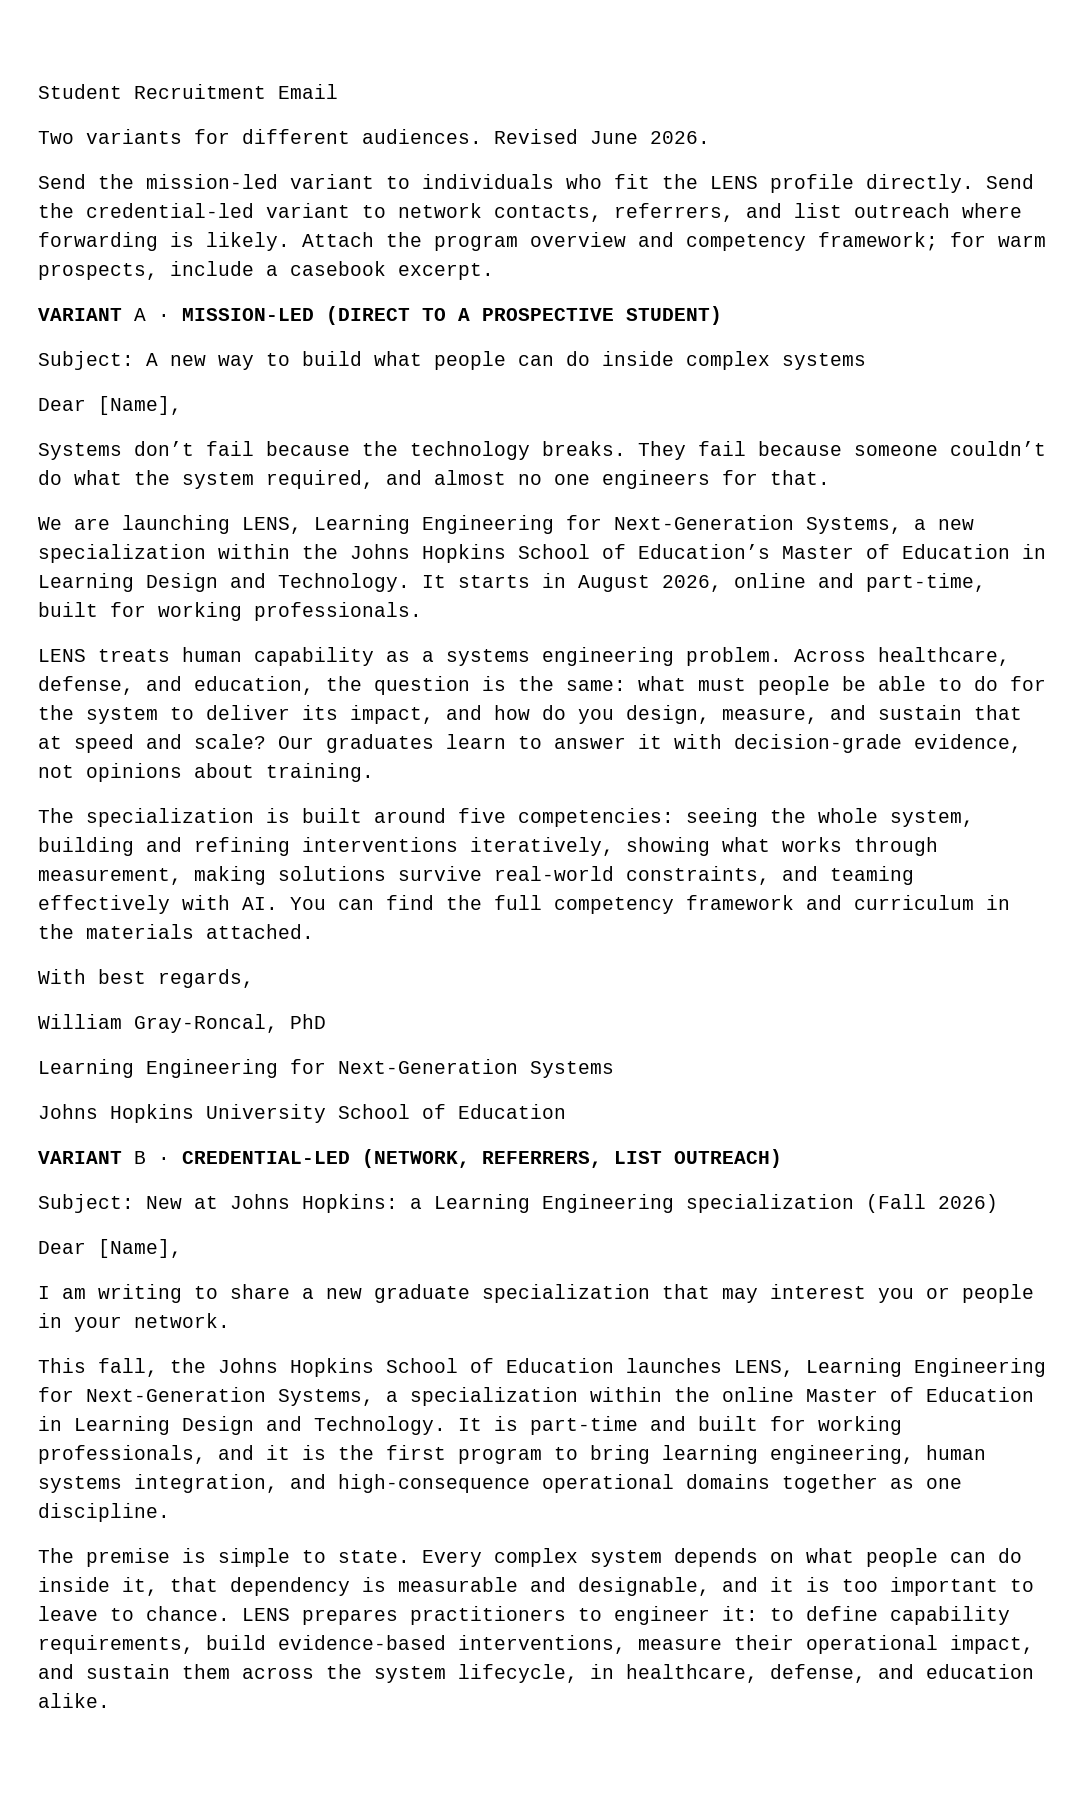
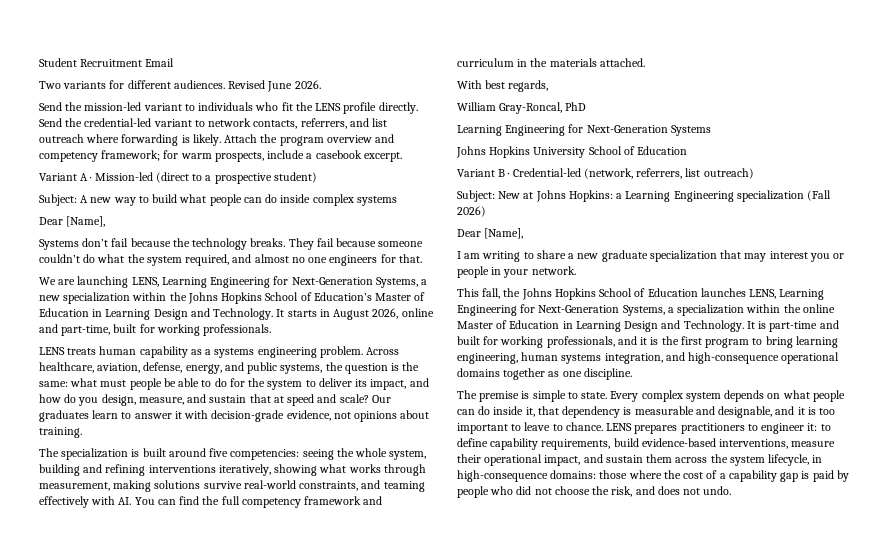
- VARIANT A · MISSION-LED (DIRECT TO A PROSPECTIVE STUDENT)
+ Variant A · Mission-led (direct to a prospective student)
- Across healthcare, defense, and education, the question is the same: what must people be able to do for the system to deliver its impact, and how do you design, measure, and sustain that at speed and scale?
+ Across healthcare, aviation, defense, energy, and public systems, the question is the same: what must people be able to do for the system to deliver its impact, and how do you design, measure, and sustain that at speed and scale?
- VARIANT B · CREDENTIAL-LED (NETWORK, REFERRERS, LIST OUTREACH)
+ Variant B · Credential-led (network, referrers, list outreach)
- LENS prepares practitioners to engineer it: to define capability requirements, build evidence-based interventions, measure their operational impact, and sustain them across the system lifecycle, in healthcare, defense, and education alike.
+ LENS prepares practitioners to engineer it: to define capability requirements, build evidence-based interventions, measure their operational impact, and sustain them across the system lifecycle, in high-consequence domains: those where the cost of a capability gap is paid by people who did not choose the risk, and does not undo.

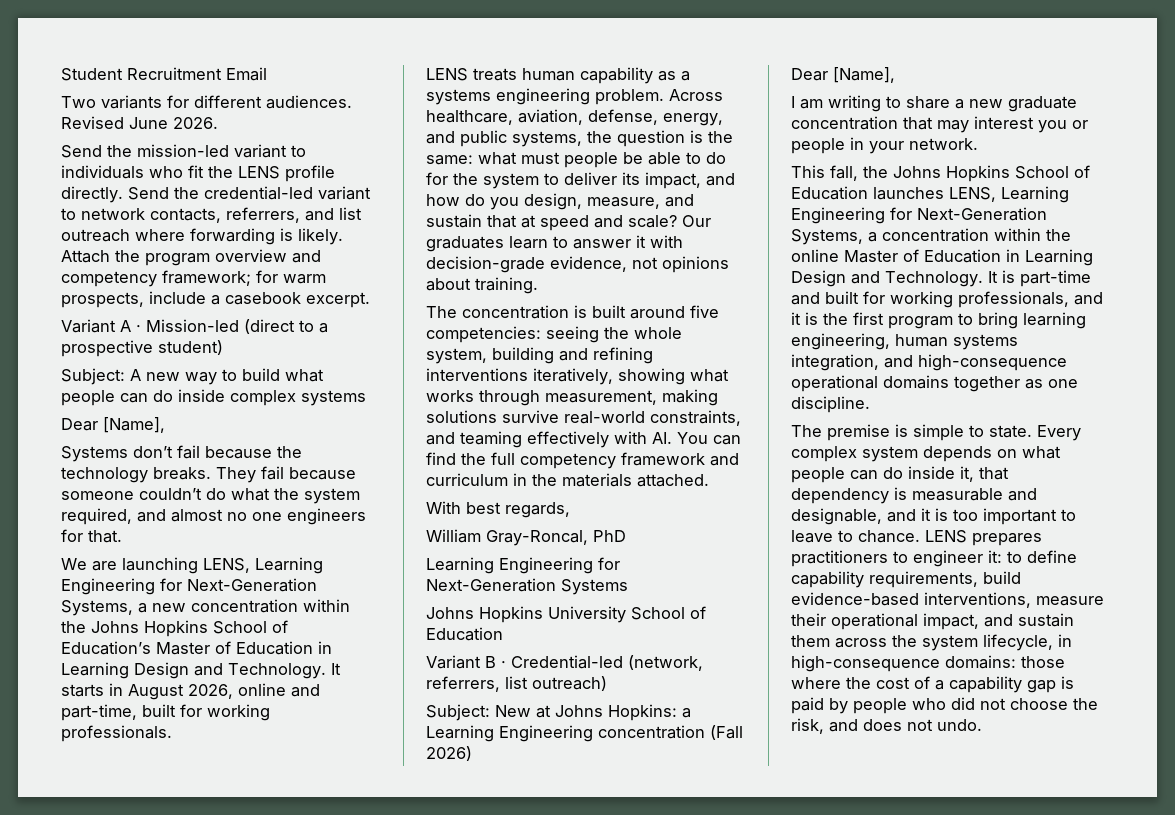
- We are launching LENS, Learning Engineering for Next-Generation Systems, a new specialization within the Johns Hopkins School of Education’s Master of Education in Learning Design and Technology.
+ We are launching LENS, Learning Engineering for Next-Generation Systems, a new concentration within the Johns Hopkins School of Education’s Master of Education in Learning Design and Technology.
- The specialization is built around five competencies: seeing the whole system, building and refining interventions iteratively, showing what works through measurement, making solutions survive real-world constraints, and teaming effectively with AI. You can find the full competency framework and curriculum in the materials attached.
+ The concentration is built around five competencies: seeing the whole system, building and refining interventions iteratively, showing what works through measurement, making solutions survive real-world constraints, and teaming effectively with AI. You can find the full competency framework and curriculum in the materials attached.
- Subject: New at Johns Hopkins: a Learning Engineering specialization (Fall 2026)
+ Subject: New at Johns Hopkins: a Learning Engineering concentration (Fall 2026)
- I am writing to share a new graduate specialization that may interest you or people in your network.
+ I am writing to share a new graduate concentration that may interest you or people in your network.
- This fall, the Johns Hopkins School of Education launches LENS, Learning Engineering for Next-Generation Systems, a specialization within the online Master of Education in Learning Design and Technology.
+ This fall, the Johns Hopkins School of Education launches LENS, Learning Engineering for Next-Generation Systems, a concentration within the online Master of Education in Learning Design and Technology.

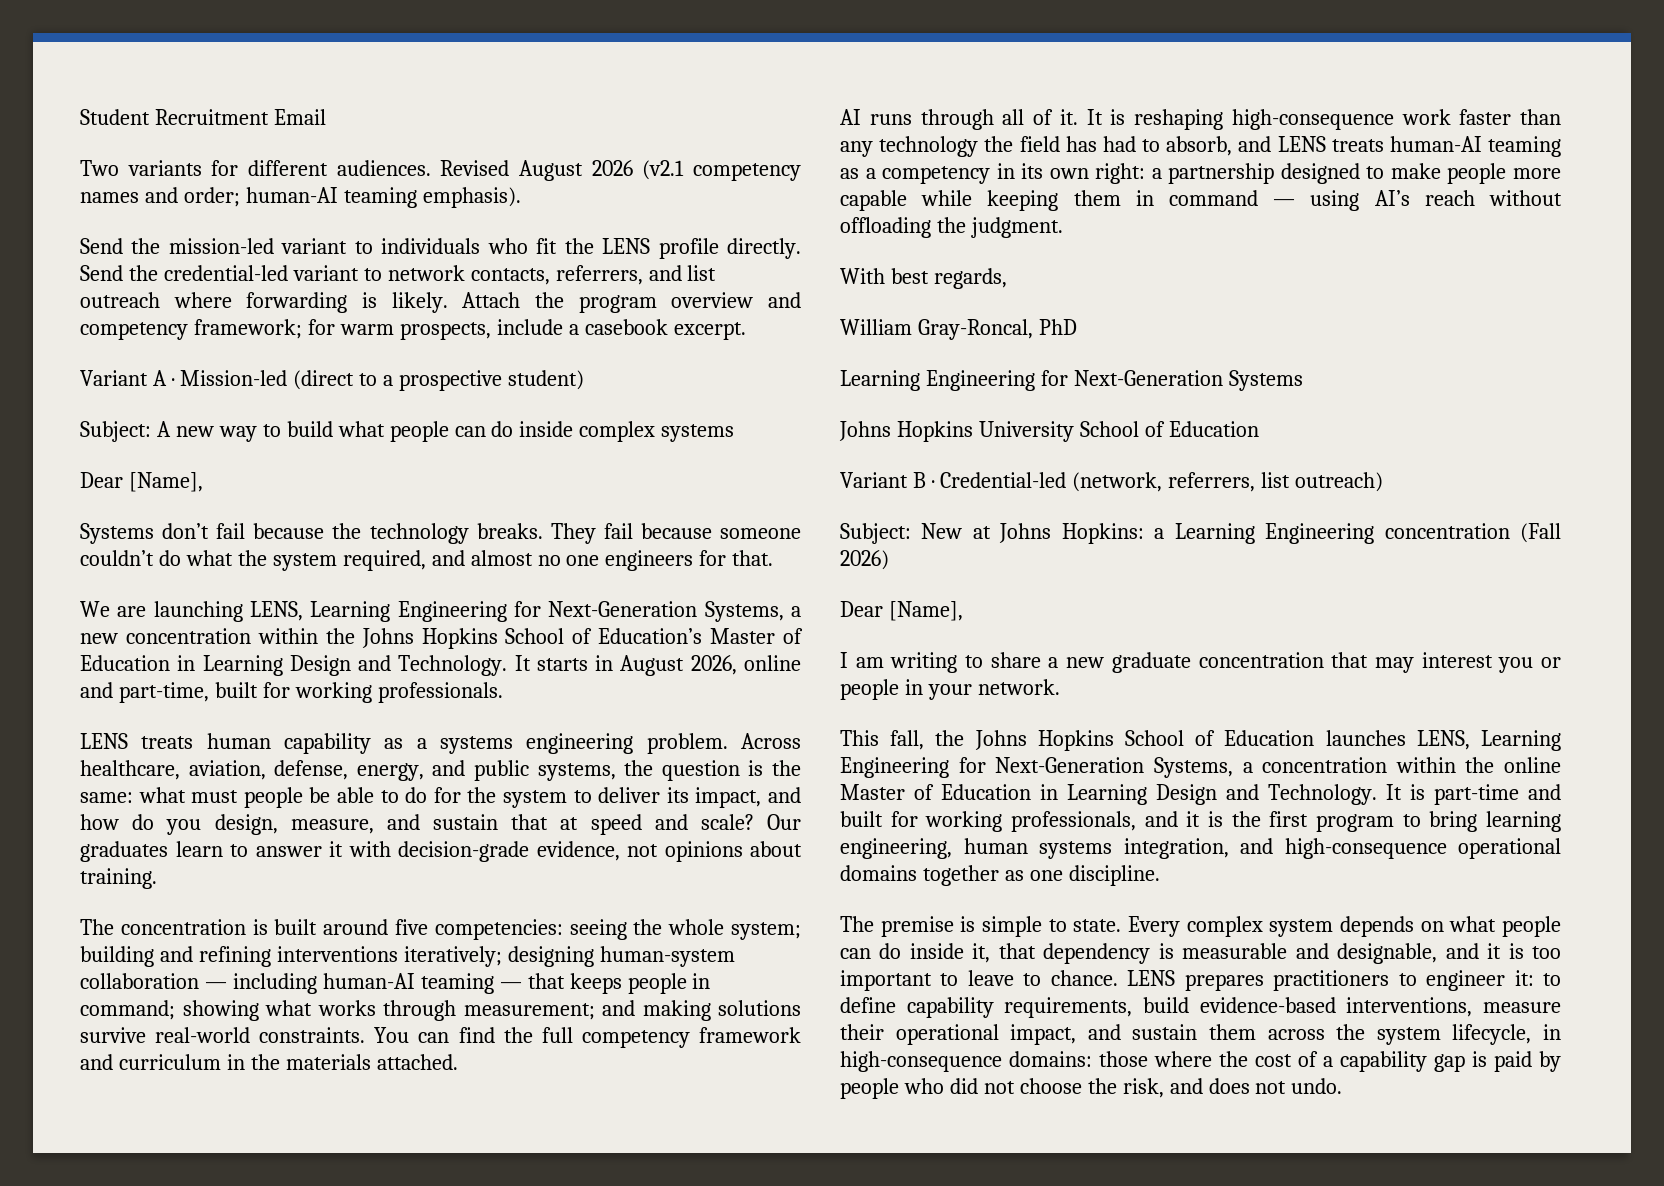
- Revised June 2026.
+ Revised August 2026 (v2.1 competency names and order; human-AI teaming emphasis).
- The concentration is built around five competencies: seeing the whole system, building and refining interventions iteratively, showing what works through measurement, making solutions survive real-world constraints, and teaming effectively with AI. You can find the full competency framework and curriculum in the materials attached.
+ The concentration is built around five competencies: seeing the whole system; building and refining interventions iteratively; designing human-system collaboration — including human-AI teaming — that keeps people in command; showing what works through measurement; and making solutions survive real-world constraints. You can find the full competency framework and curriculum in the materials attached.
+ AI runs through all of it. It is reshaping high-consequence work faster than any technology the field has had to absorb, and LENS treats human-AI teaming as a competency in its own right: a partnership designed to make people more capable while keeping them in command — using AI’s reach without offloading the judgment.

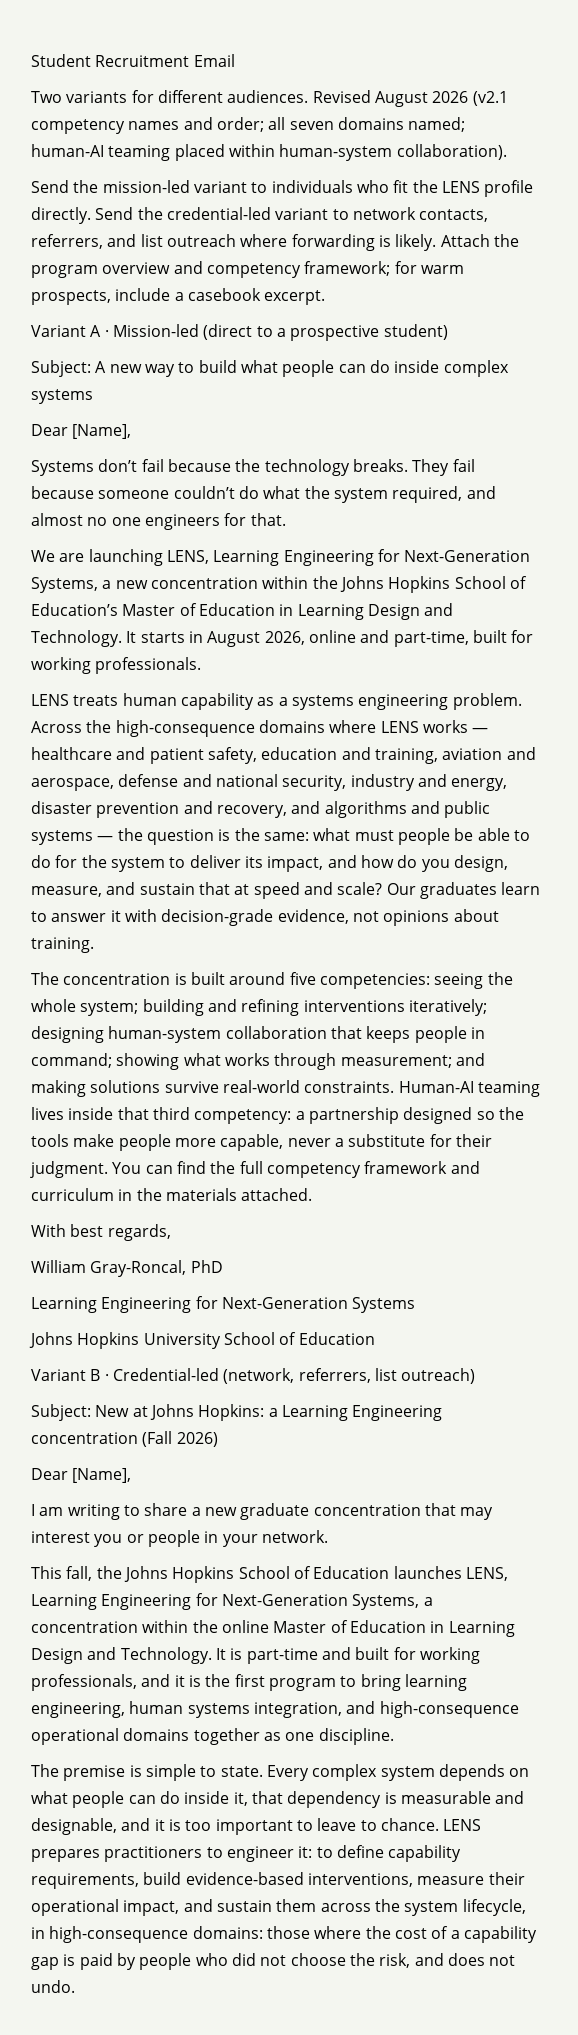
- Revised August 2026 (v2.1 competency names and order; human-AI teaming emphasis).
+ Revised August 2026 (v2.1 competency names and order; all seven domains named; human-AI teaming placed within human-system collaboration).
- Across healthcare, aviation, defense, energy, and public systems, the question is the same: what must people be able to do for the system to deliver its impact, and how do you design, measure, and sustain that at speed and scale?
+ Across the high-consequence domains where LENS works — healthcare and patient safety, education and training, aviation and aerospace, defense and national security, industry and energy, disaster prevention and recovery, and algorithms and public systems — the question is the same: what must people be able to do for the system to deliver its impact, and how do you design, measure, and sustain that at speed and scale?
- The concentration is built around five competencies: seeing the whole system; building and refining interventions iteratively; designing human-system collaboration — including human-AI teaming — that keeps people in command; showing what works through measurement; and making solutions survive real-world constraints.
+ The concentration is built around five competencies: seeing the whole system; building and refining interventions iteratively; designing human-system collaboration that keeps people in command; showing what works through measurement; and making solutions survive real-world constraints.
+ Human-AI teaming lives inside that third competency: a partnership designed so the tools make people more capable, never a substitute for their judgment.
- AI runs through all of it. It is reshaping high-consequence work faster than any technology the field has had to absorb, and LENS treats human-AI teaming as a competency in its own right: a partnership designed to make people more capable while keeping them in command — using AI’s reach without offloading the judgment.

